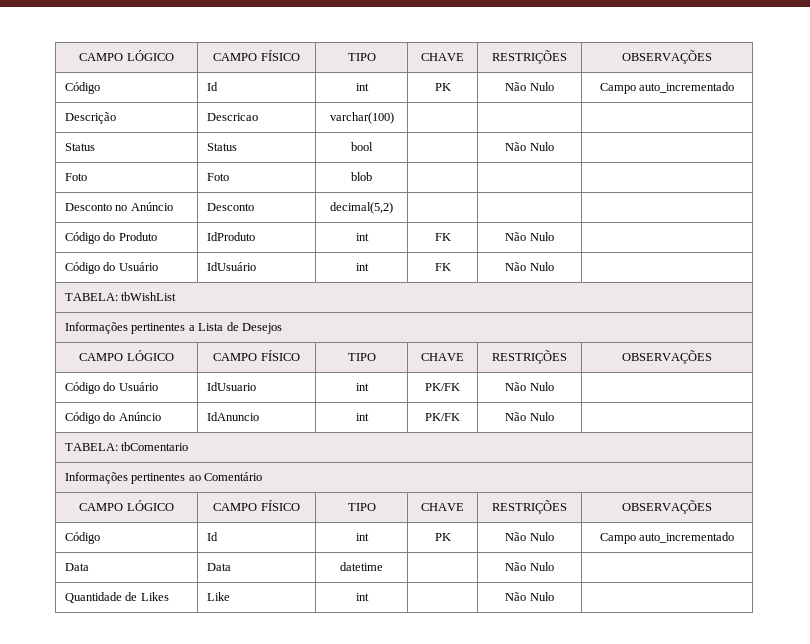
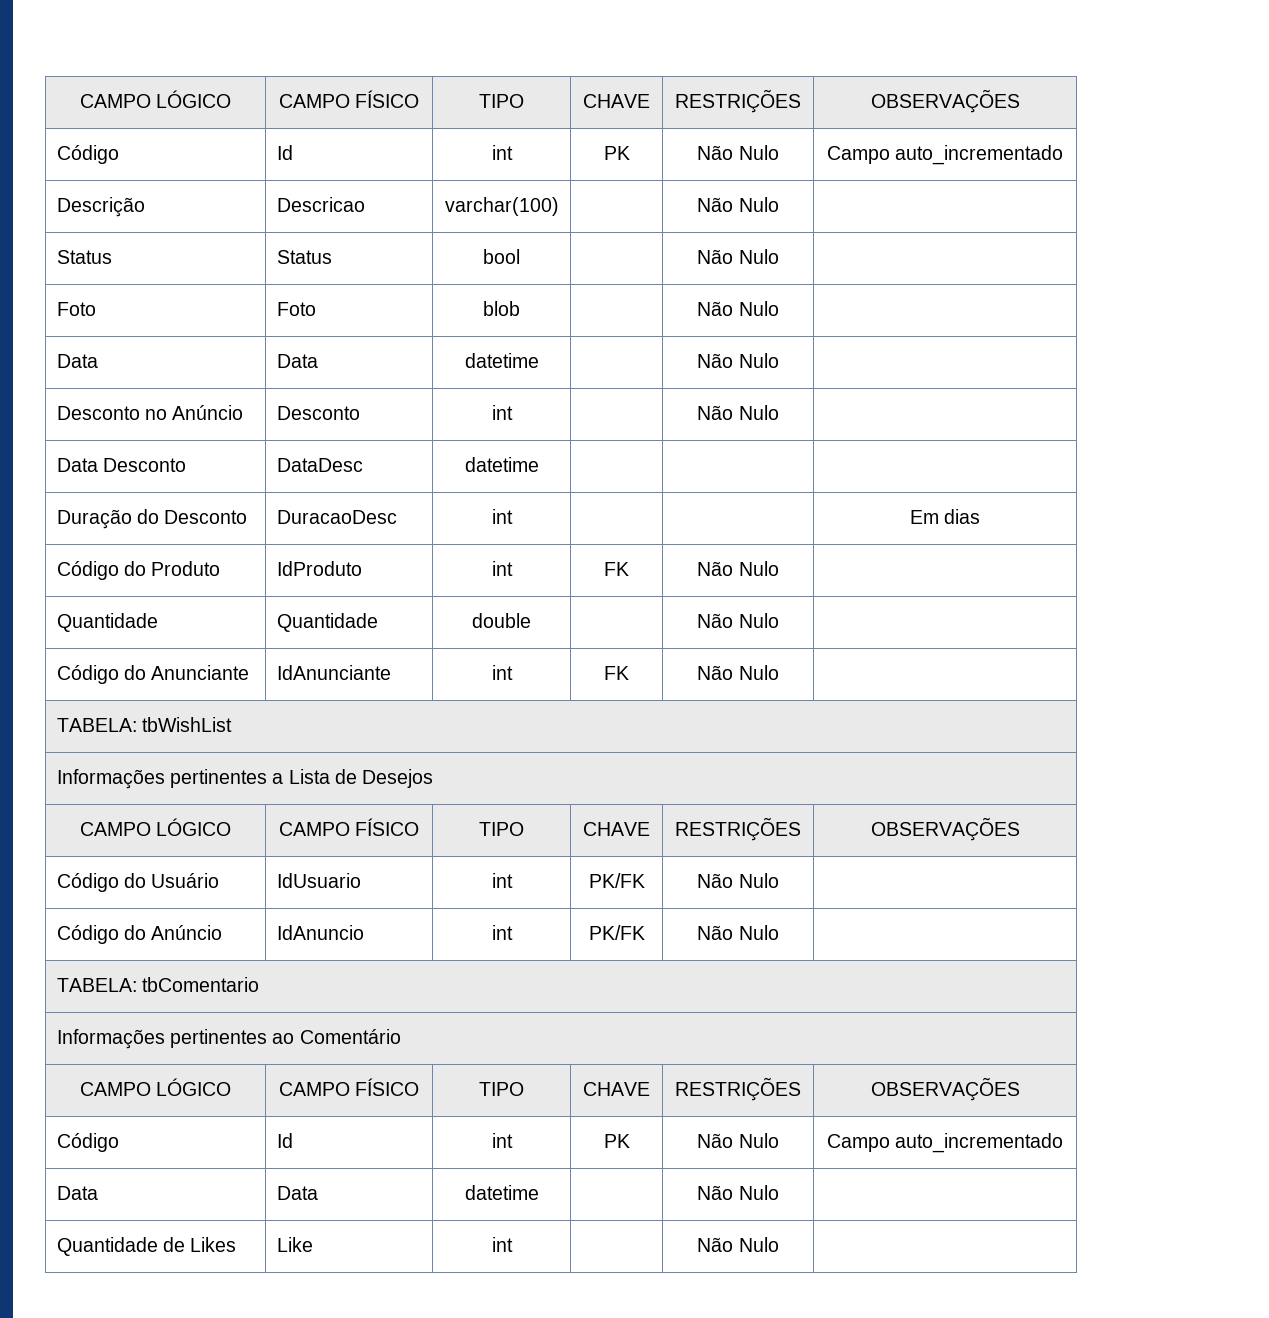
- Descrição | Descricao | varchar(100) | | |
+ Descrição | Descricao | varchar(100) | | Não Nulo |
- Foto | Foto | blob | | |
- Desconto no Anúncio | Desconto | decimal(5,2) | | |
+ Foto | Foto | blob | | Não Nulo |
+ Data | Data | datetime | | Não Nulo |
+ Desconto no Anúncio | Desconto | int | | Não Nulo |
+ Data Desconto | DataDesc | datetime | | |
+ Duração do Desconto | DuracaoDesc | int | | | Em dias
- Código do Usuário | IdUsuário | int | FK | Não Nulo |
+ Quantidade | Quantidade | double | | Não Nulo |
+ Código do Anunciante | IdAnunciante | int | FK | Não Nulo |

